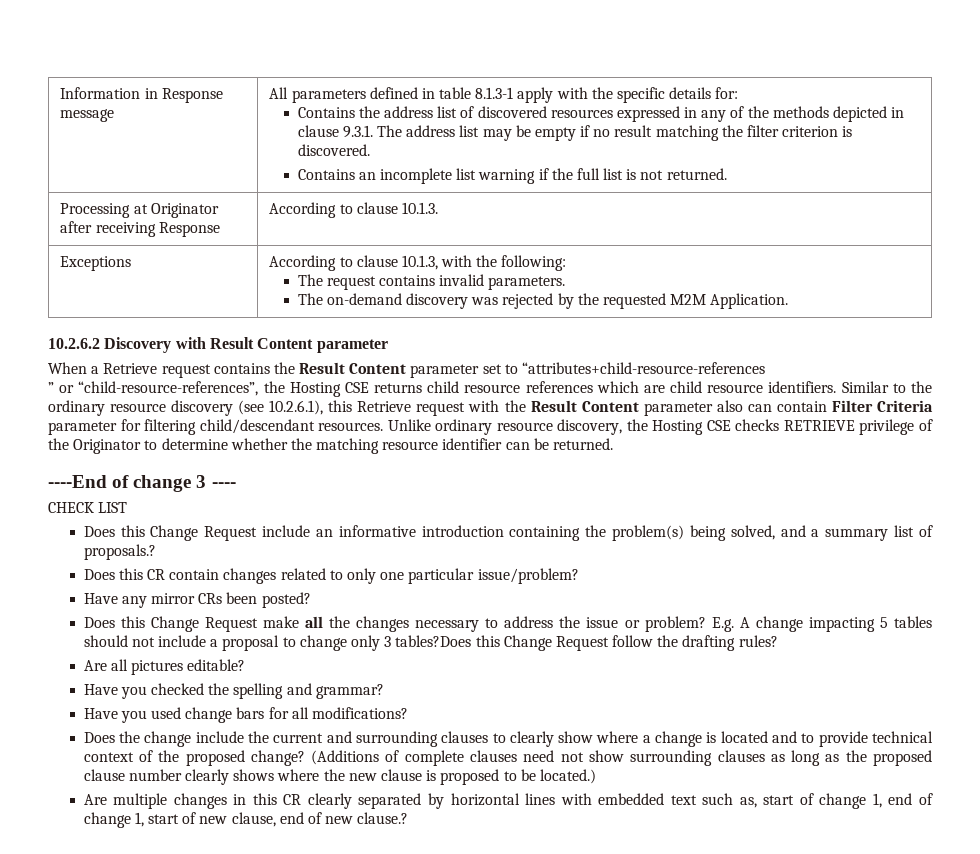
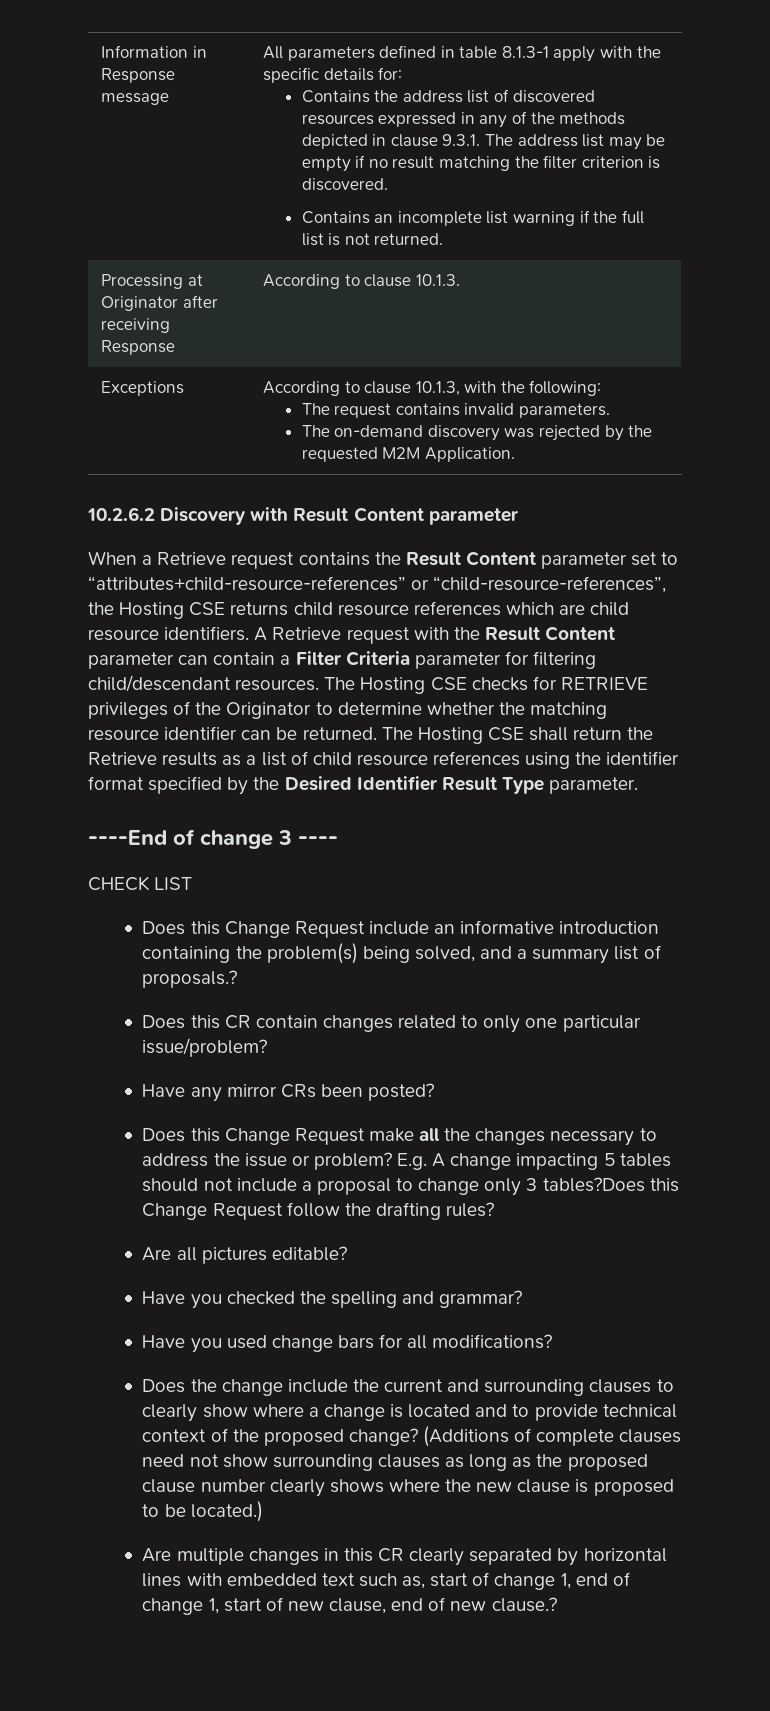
- When a Retrieve request contains the Result Content parameter set to “attributes+child-resource-references
- ” or “child-resource-references”, the Hosting CSE returns child resource references which are child resource identifiers.
+ When a Retrieve request contains the Result Content parameter set to “attributes+child-resource-references” or “child-resource-references”, the Hosting CSE returns child resource references which are child resource identifiers.
- Similar to the ordinary resource discovery (see 10.2.6.1), this Retrieve request with the Result Content parameter also can contain Filter Criteria parameter for filtering child/descendant resources.
+ A Retrieve request with the Result Content parameter can contain a Filter Criteria parameter for filtering child/descendant resources.
- Unlike ordinary resource discovery, the Hosting CSE checks RETRIEVE privilege of the Originator to determine whether the matching resource identifier can be returned.
+ The Hosting CSE checks for RETRIEVE privileges of the Originator to determine whether the matching resource identifier can be returned. The Hosting CSE shall return the Retrieve results as a list of child resource references using the identifier format specified by the Desired Identifier Result Type parameter.

